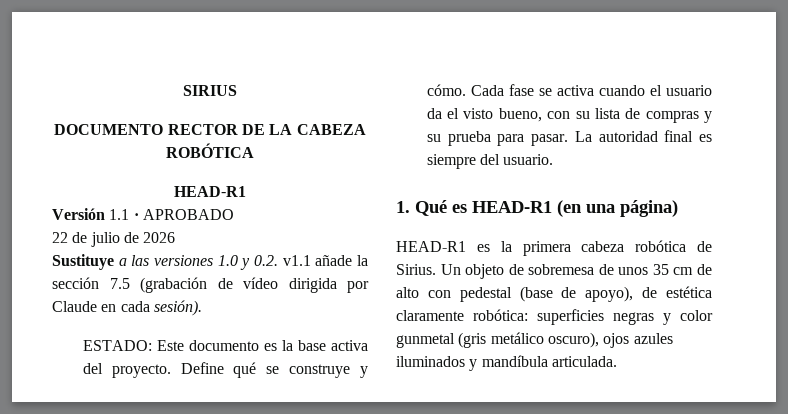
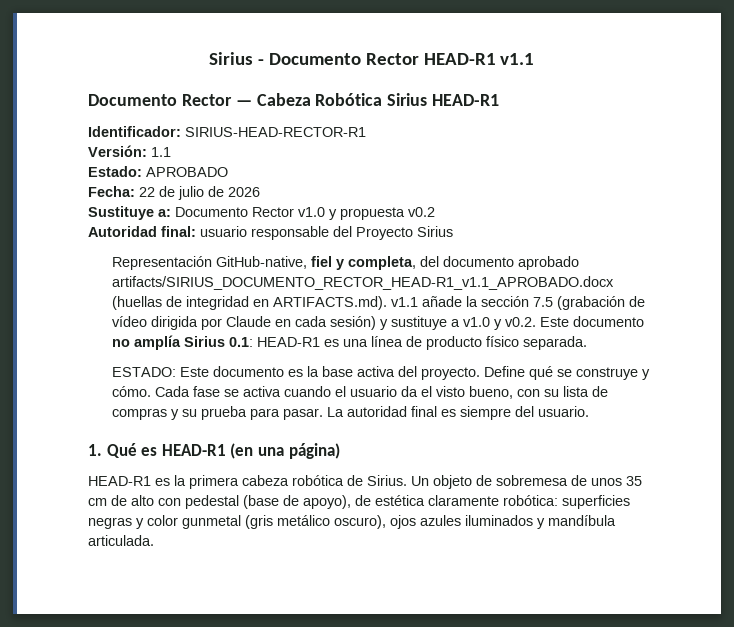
- SIRIUS
- DOCUMENTO RECTOR DE LA CABEZA ROBÓTICA
- HEAD-R1
- Versión 1.1 · APROBADO
+ Sirius - Documento Rector HEAD-R1 v1.1
+ Documento Rector — Cabeza Robótica Sirius HEAD-R1
+ Identificador: SIRIUS-HEAD-RECTOR-R1
+ Versión: 1.1
+ Estado: APROBADO
- 22 de julio de 2026
+ Fecha: 22 de julio de 2026
- Sustituye a las versiones 1.0 y 0.2. v1.1 añade la sección 7.5 (grabación de vídeo dirigida por Claude en cada sesión).
+ Sustituye a: Documento Rector v1.0 y propuesta v0.2
+ Autoridad final: usuario responsable del Proyecto Sirius
+ Representación GitHub-native, fiel y completa, del documento aprobado artifacts/SIRIUS_DOCUMENTO_RECTOR_HEAD-R1_v1.1_APROBADO.docx (huellas de integridad en ARTIFACTS.md). v1.1 añade la sección 7.5 (grabación de vídeo dirigida por Claude en cada sesión) y sustituye a v1.0 y v0.2. Este documento no amplía Sirius 0.1: HEAD-R1 es una línea de producto físico separada.

